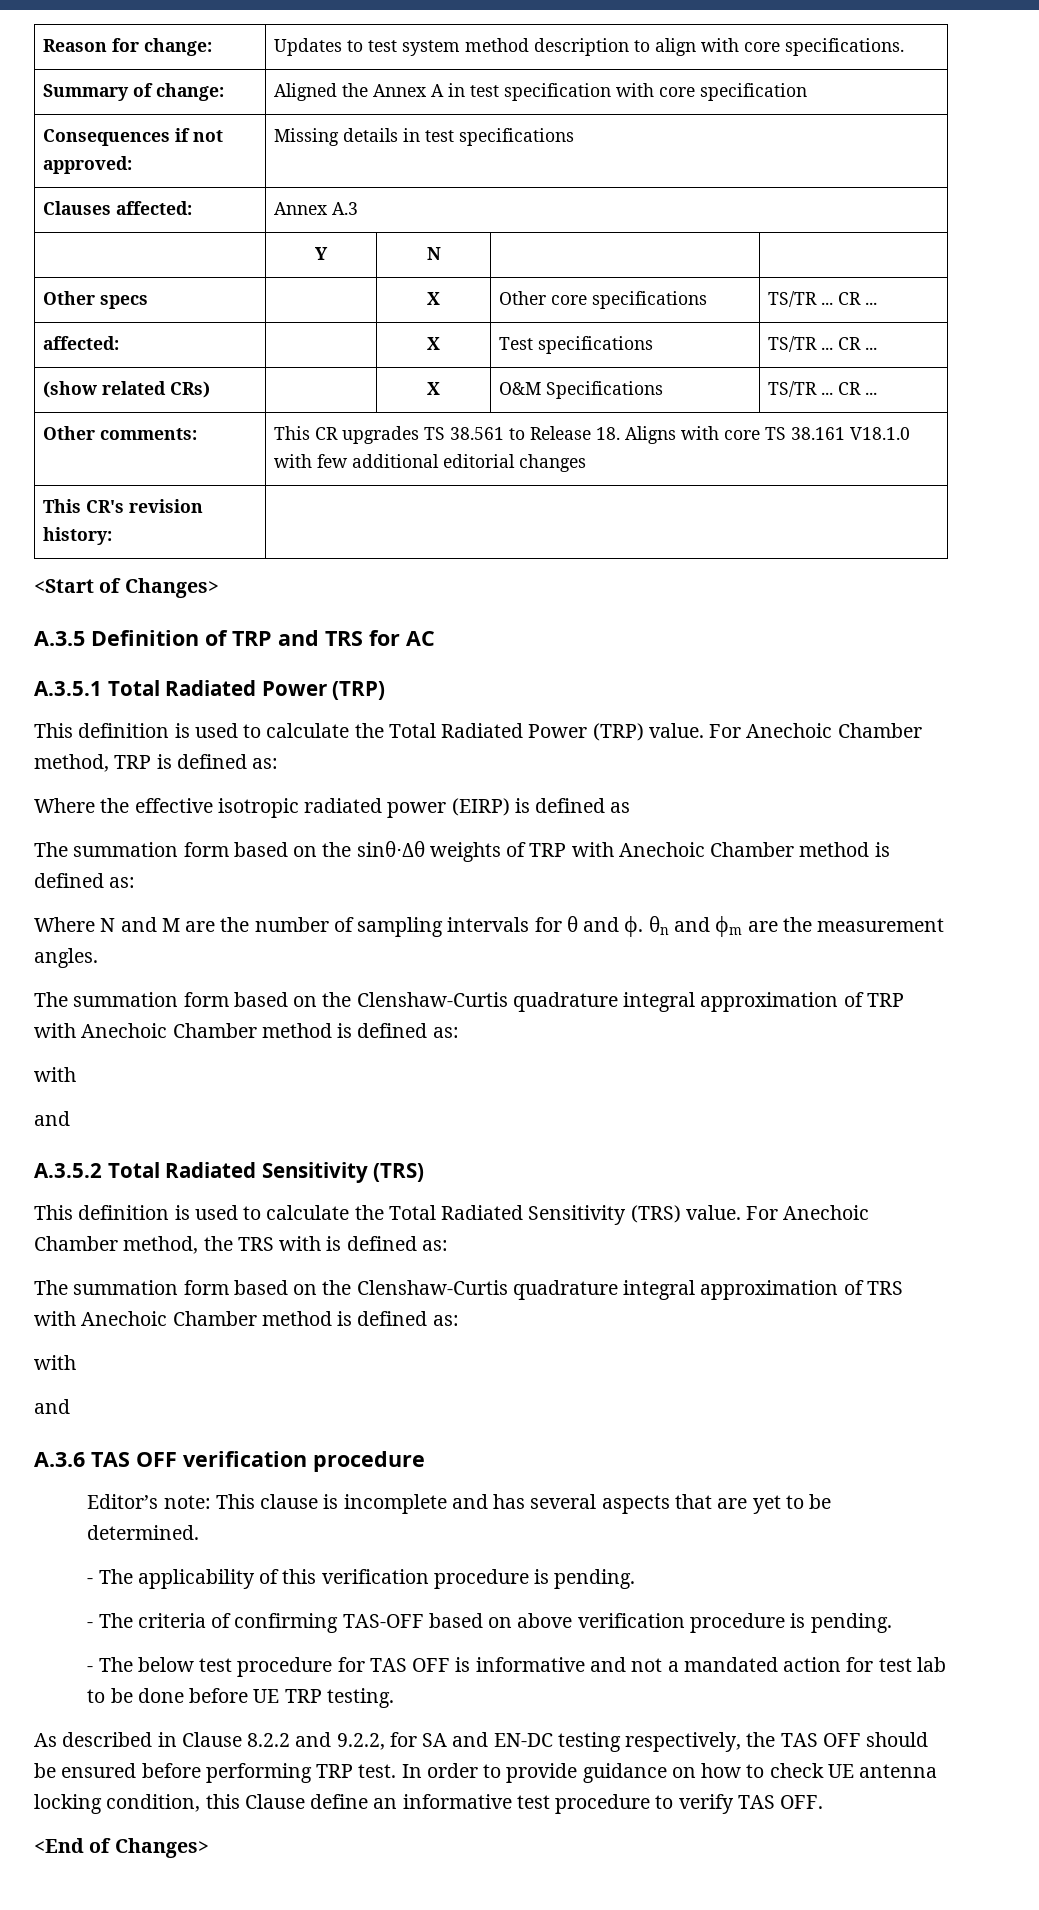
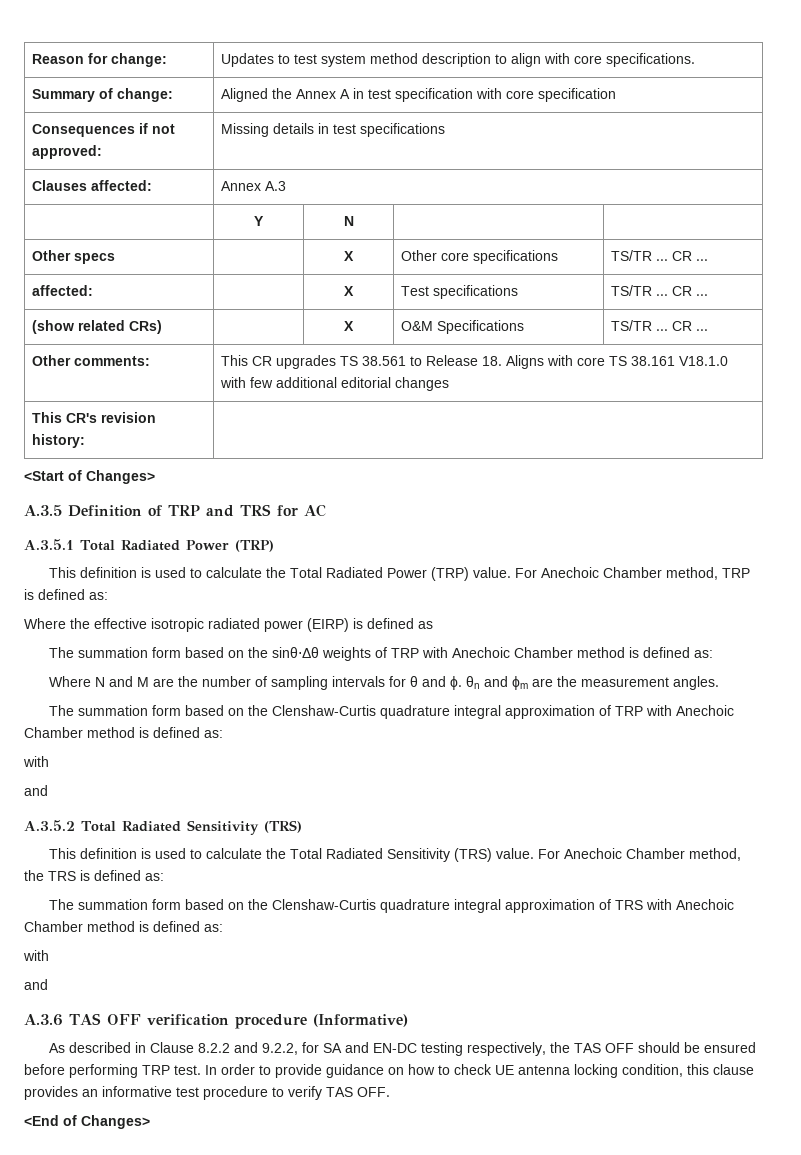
- For Anechoic Chamber method, the TRS with is defined as:
+ For Anechoic Chamber method, the TRS is defined as:
- A.3.6 TAS OFF verification procedure
- Editor’s note: This clause is incomplete and has several aspects that are yet to be determined.
- - The applicability of this verification procedure is pending.
- - The criteria of confirming TAS-OFF based on above verification procedure is pending.
- - The below test procedure for TAS OFF is informative and not a mandated action for test lab to be done before UE TRP testing.
+ A.3.6 TAS OFF verification procedure (Informative)
- In order to provide guidance on how to check UE antenna locking condition, this Clause define an informative test procedure to verify TAS OFF.
+ In order to provide guidance on how to check UE antenna locking condition, this clause provides an informative test procedure to verify TAS OFF.

